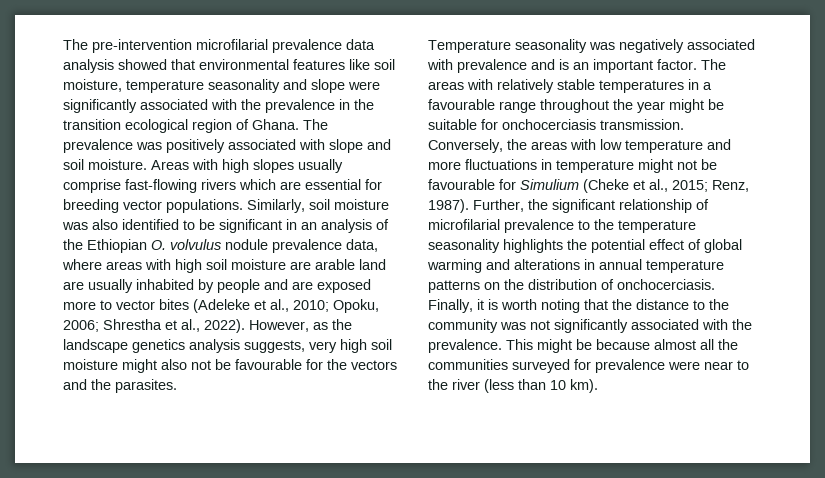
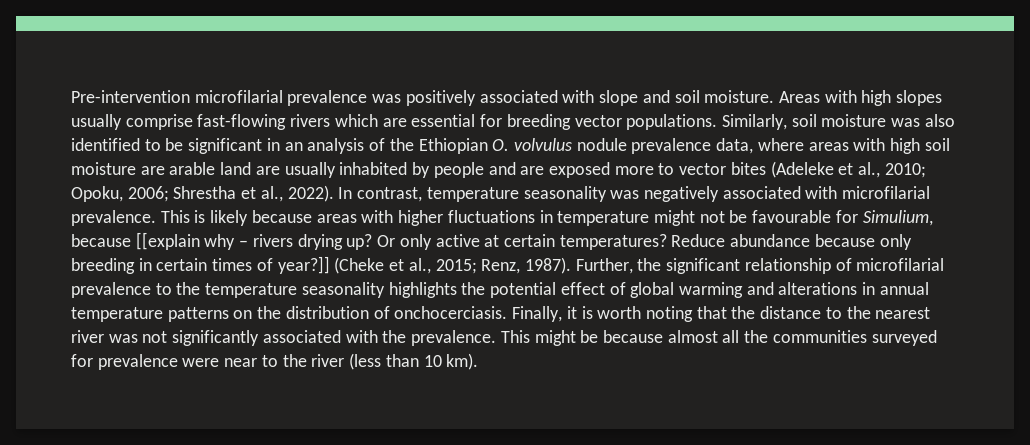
- The pre-intervention microfilarial prevalence data analysis showed that environmental features like soil moisture, temperature seasonality and slope were significantly associated with the prevalence in the transition ecological region of Ghana. The prevalence was positively associated with slope and soil moisture.
+ Pre-intervention microfilarial prevalence was positively associated with slope and soil moisture.
- However, as the landscape genetics analysis suggests, very high soil moisture might also not be favourable for the vectors and the parasites.
- Temperature seasonality was negatively associated with prevalence and is an important factor. The areas with relatively stable temperatures in a favourable range throughout the year might be suitable for onchocerciasis transmission. Conversely, the areas with low temperature and more fluctuations in temperature might not be favourable for Simulium (Cheke et al., 2015; Renz, 1987).
+ In contrast, temperature seasonality was negatively associated with microfilarial prevalence. This is likely because areas with higher fluctuations in temperature might not be favourable for Simulium, because [[explain why – rivers drying up? Or only active at certain temperatures? Reduce abundance because only breeding in certain times of year?]] (Cheke et al., 2015; Renz, 1987).
- Finally, it is worth noting that the distance to the community was not significantly associated with the prevalence.
+ Finally, it is worth noting that the distance to the nearest river was not significantly associated with the prevalence.

